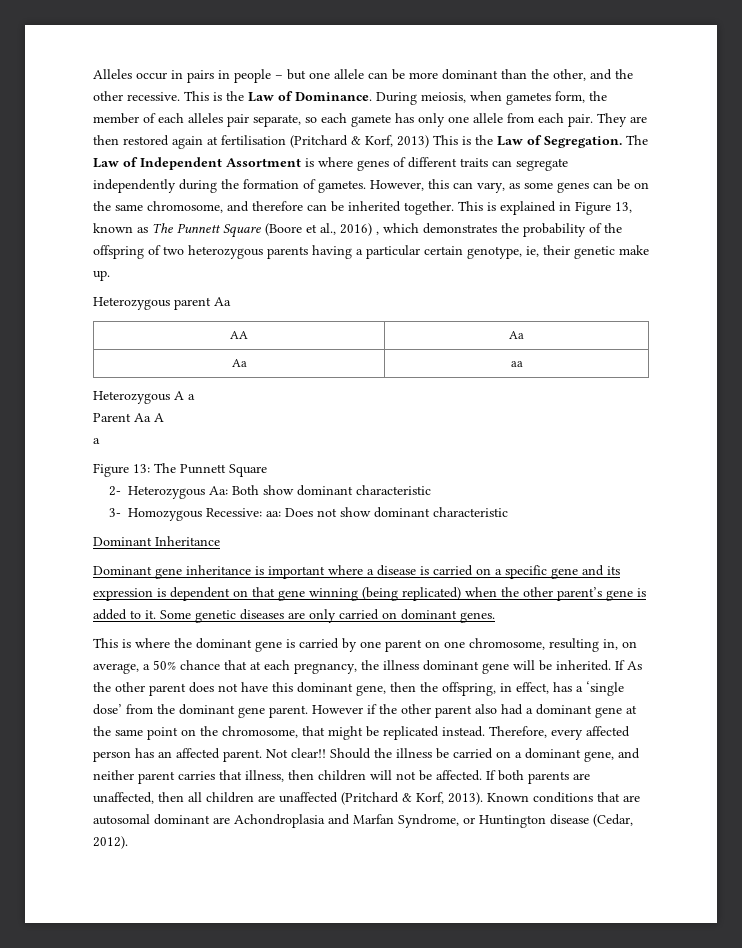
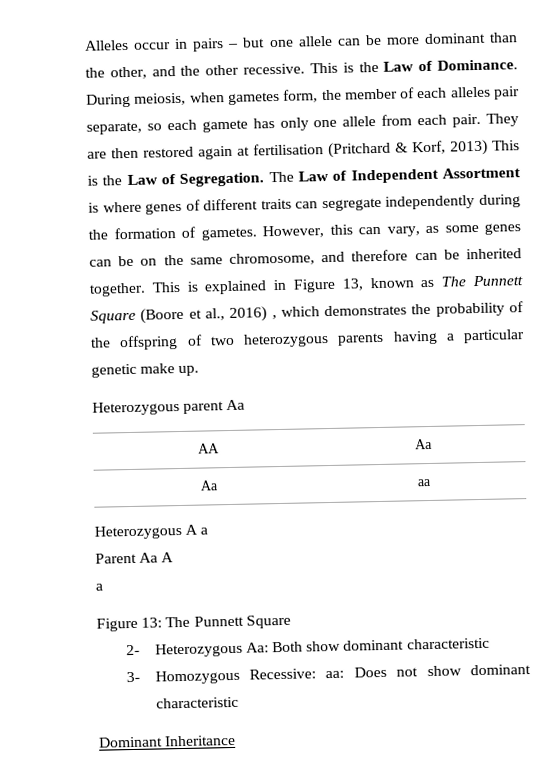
- Alleles occur in pairs in people – but one allele can be more dominant than the other, and the other recessive.
+ Alleles occur in pairs – but one allele can be more dominant than the other, and the other recessive.
- This is explained in Figure 13, known as The Punnett Square (Boore et al., 2016) , which demonstrates the probability of the offspring of two heterozygous parents having a particular certain genotype, ie, their genetic make up.
+ This is explained in Figure 13, known as The Punnett Square (Boore et al., 2016) , which demonstrates the probability of the offspring of two heterozygous parents having a particular genetic make up.
- Dominant gene inheritance is important where a disease is carried on a specific gene and its expression is dependent on that gene winning (being replicated) when the other parent’s gene is added to it. Some genetic diseases are only carried on dominant genes.
- This is where the dominant gene is carried by one parent on one chromosome, resulting in, on average, a 50% chance that at each pregnancy, the illness dominant gene will be inherited. If As the other parent does not have this dominant gene, then the offspring, in effect, has a ‘single dose’ from the dominant gene parent. However if the other parent also had a dominant gene at the same point on the chromosome, that might be replicated instead. Therefore, every affected person has an affected parent. Not clear!! Should the illness be carried on a dominant gene, and neither parent carries that illness, then children will not be affected. If both parents are unaffected, then all children are unaffected (Pritchard & Korf, 2013). Known conditions that are autosomal dominant are Achondroplasia and Marfan Syndrome, or Huntington disease (Cedar, 2012).

